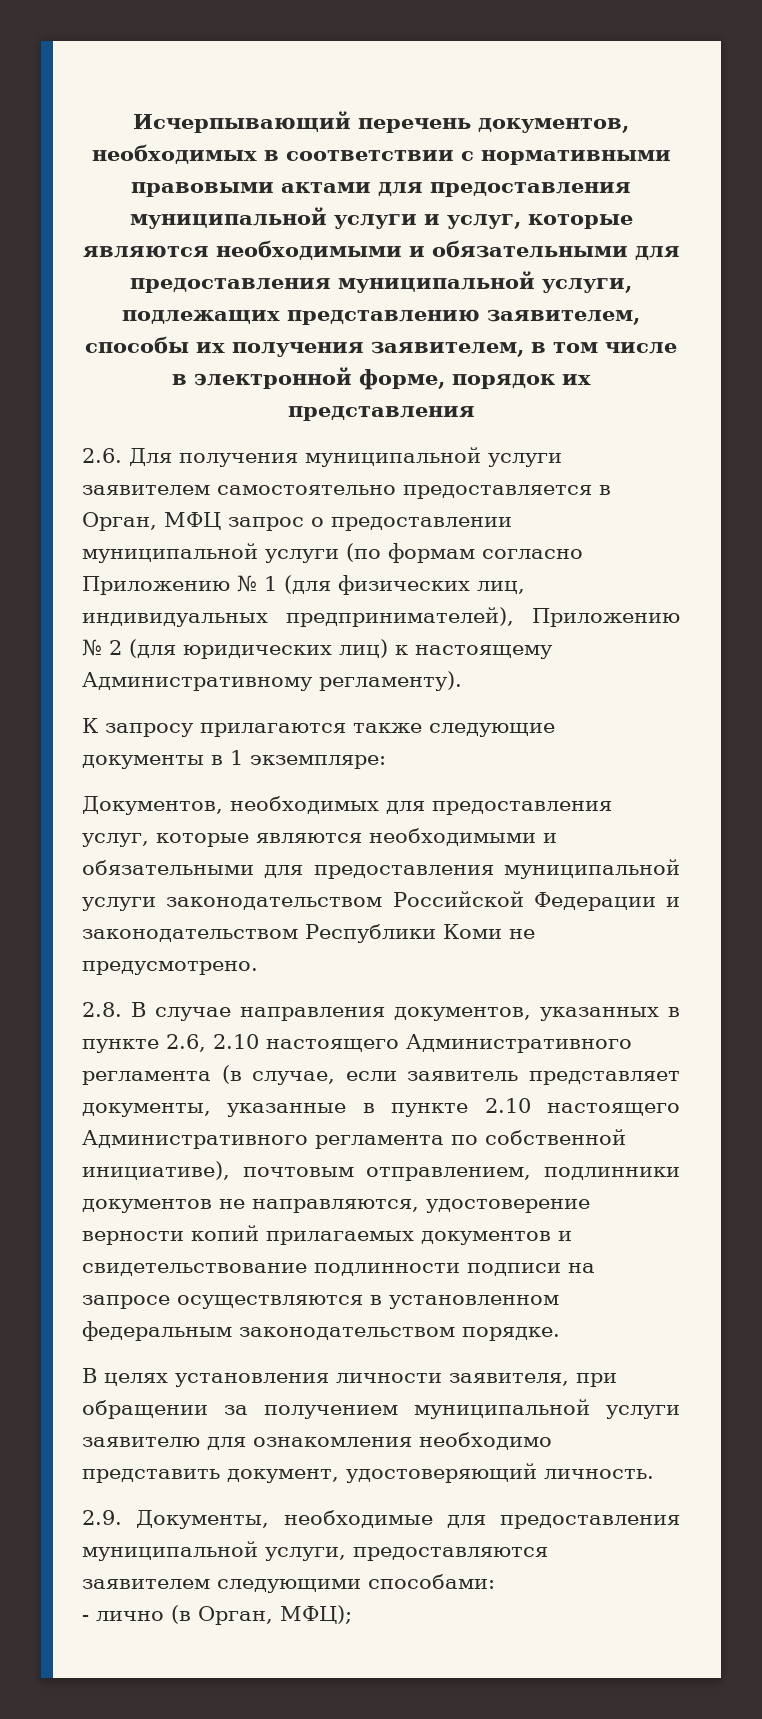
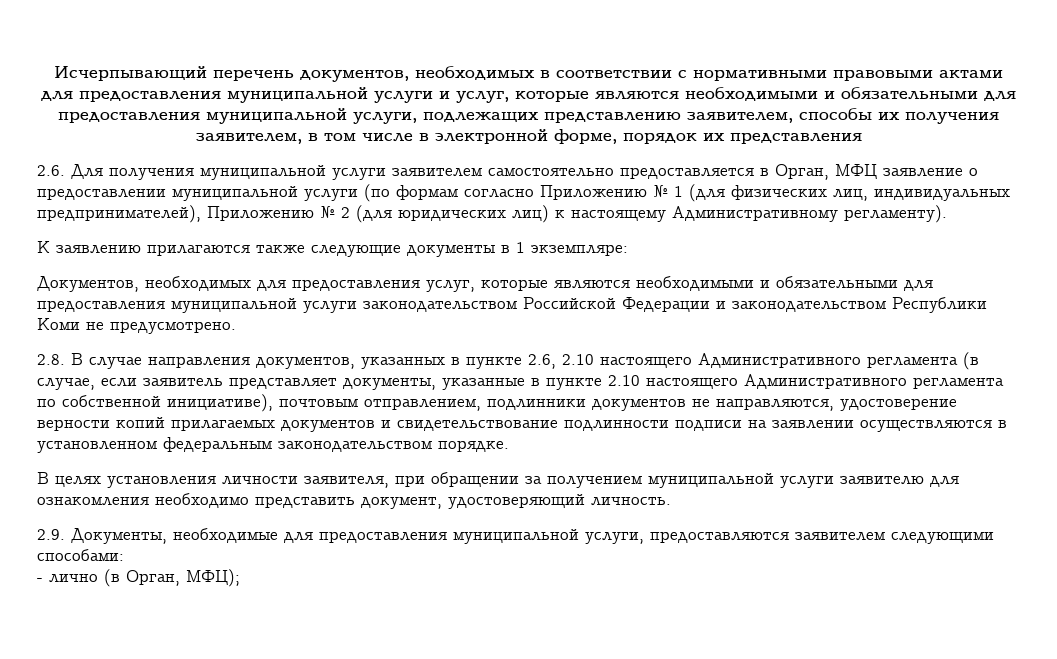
- 2.6. Для получения муниципальной услуги заявителем самостоятельно предоставляется в Орган, МФЦ запрос о предоставлении муниципальной услуги (по формам согласно Приложению № 1 (для физических лиц, индивидуальных предпринимателей), Приложению № 2 (для юридических лиц) к настоящему Административному регламенту).
+ 2.6. Для получения муниципальной услуги заявителем самостоятельно предоставляется в Орган, МФЦ заявление о предоставлении муниципальной услуги (по формам согласно Приложению № 1 (для физических лиц, индивидуальных предпринимателей), Приложению № 2 (для юридических лиц) к настоящему Административному регламенту).
- К запросу прилагаются также следующие документы в 1 экземпляре:
+ К заявлению прилагаются также следующие документы в 1 экземпляре:
- 2.8. В случае направления документов, указанных в пункте 2.6, 2.10 настоящего Административного регламента (в случае, если заявитель представляет документы, указанные в пункте 2.10 настоящего Административного регламента по собственной инициативе), почтовым отправлением, подлинники документов не направляются, удостоверение верности копий прилагаемых документов и свидетельствование подлинности подписи на запросе осуществляются в установленном федеральным законодательством порядке.
+ 2.8. В случае направления документов, указанных в пункте 2.6, 2.10 настоящего Административного регламента (в случае, если заявитель представляет документы, указанные в пункте 2.10 настоящего Административного регламента по собственной инициативе), почтовым отправлением, подлинники документов не направляются, удостоверение верности копий прилагаемых документов и свидетельствование подлинности подписи на заявлении осуществляются в установленном федеральным законодательством порядке.

